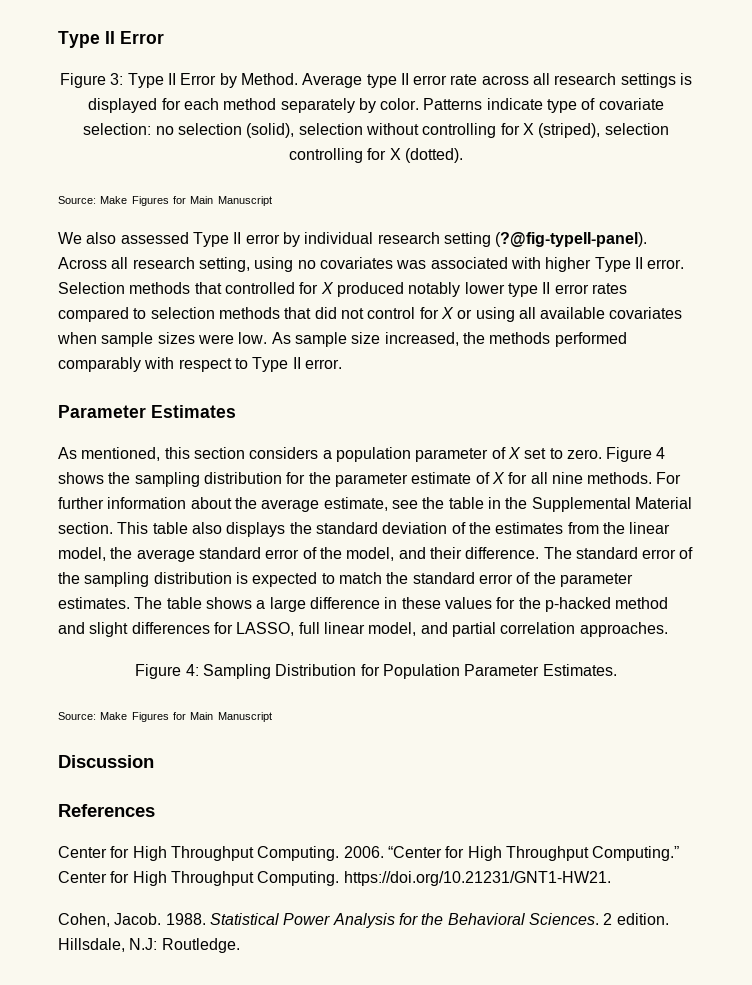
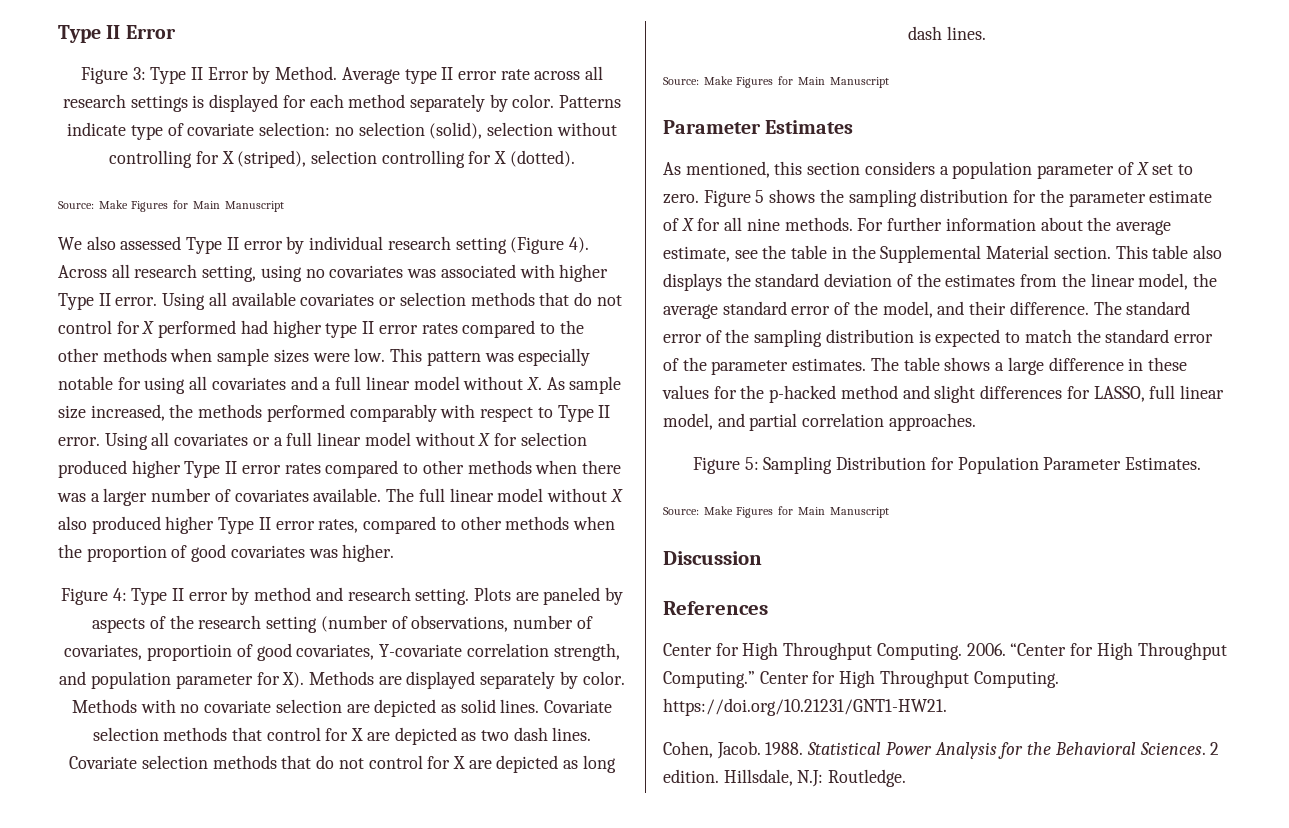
- We also assessed Type II error by individual research setting (?@fig-typeII-panel).
+ We also assessed Type II error by individual research setting (Figure 4).
- Selection methods that controlled for X produced notably lower type II error rates compared to selection methods that did not control for X or using all available covariates when sample sizes were low.
+ Using all available covariates or selection methods that do not control for X performed had higher type II error rates compared to the other methods when sample sizes were low.
- As sample size increased, the methods performed comparably with respect to Type II error.
+ This pattern was especially notable for using all covariates and a full linear model without X. As sample size increased, the methods performed comparably with respect to Type II error. Using all covariates or a full linear model without X for selection produced higher Type II error rates compared to other methods when there was a larger number of covariates available. The full linear model without X also produced higher Type II error rates, compared to other methods when the proportion of good covariates was higher.
+ Figure 4: Type II error by method and research setting. Plots are paneled by aspects of the research setting (number of observations, number of covariates, proportioin of good covariates, Y-covariate correlation strength, and population parameter for X). Methods are displayed separately by color. Methods with no covariate selection are depicted as solid lines. Covariate selection methods that control for X are depicted as two dash lines. Covariate selection methods that do not control for X are depicted as long dash lines.
+ Source: Make Figures for Main Manuscript
- Figure 4 shows the sampling distribution for the parameter estimate of X for all nine methods.
+ Figure 5 shows the sampling distribution for the parameter estimate of X for all nine methods.
- Figure 4: Sampling Distribution for Population Parameter Estimates.
+ Figure 5: Sampling Distribution for Population Parameter Estimates.

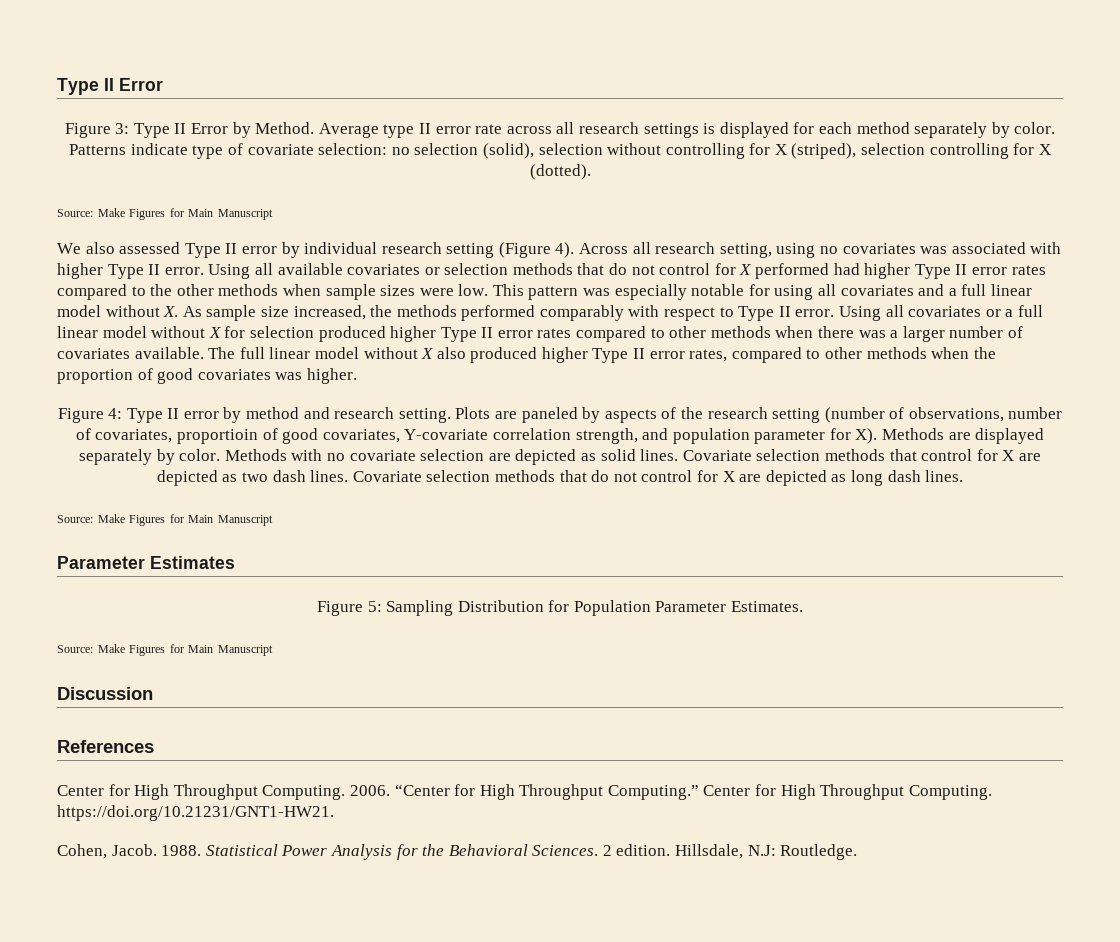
- Using all available covariates or selection methods that do not control for X performed had higher type II error rates compared to the other methods when sample sizes were low.
+ Using all available covariates or selection methods that do not control for X performed had higher Type II error rates compared to the other methods when sample sizes were low.
- As mentioned, this section considers a population parameter of X set to zero. Figure 5 shows the sampling distribution for the parameter estimate of X for all nine methods. For further information about the average estimate, see the table in the Supplemental Material section. This table also displays the standard deviation of the estimates from the linear model, the average standard error of the model, and their difference. The standard error of the sampling distribution is expected to match the standard error of the parameter estimates. The table shows a large difference in these values for the p-hacked method and slight differences for LASSO, full linear model, and partial correlation approaches.

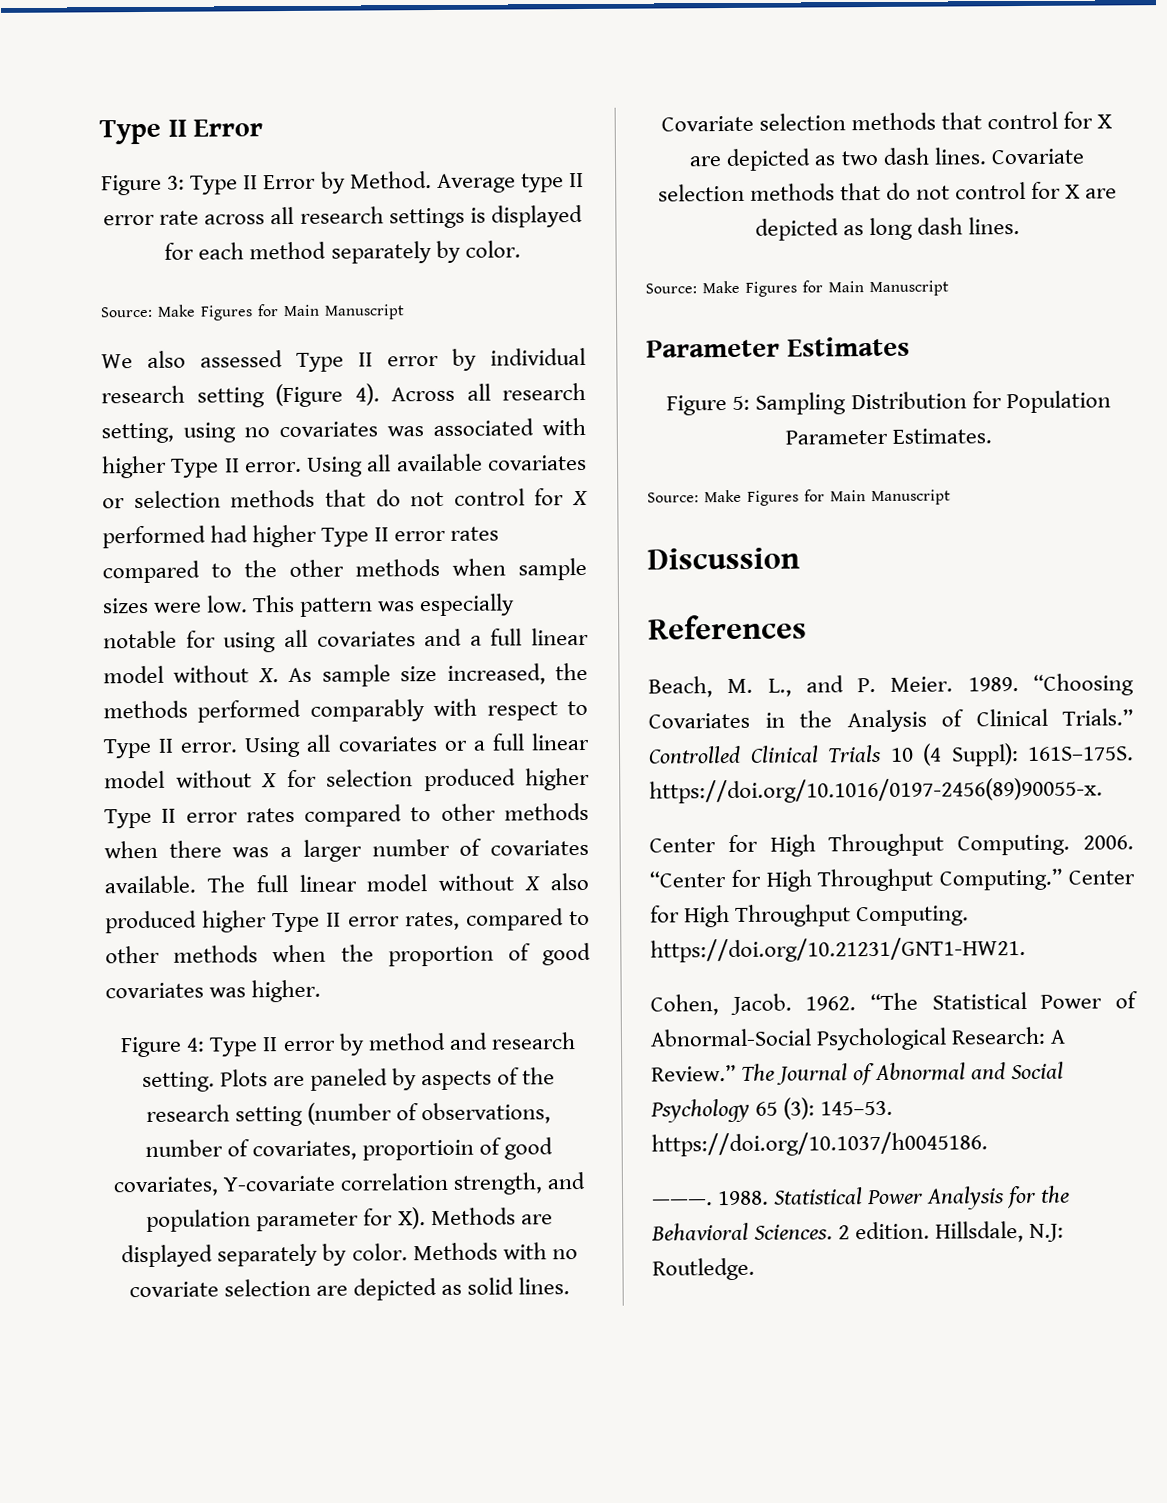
- Patterns indicate type of covariate selection: no selection (solid), selection without controlling for X (striped), selection controlling for X (dotted).
+ Beach, M. L., and P. Meier. 1989. “Choosing Covariates in the Analysis of Clinical Trials.” Controlled Clinical Trials 10 (4 Suppl): 161S–175S. https://doi.org/10.1016/0197-2456(89)90055-x.
+ 1962. “The Statistical Power of Abnormal-Social Psychological Research: A Review.” The Journal of Abnormal and Social Psychology 65 (3): 145–53. https://doi.org/10.1037/h0045186.
+ ———.

